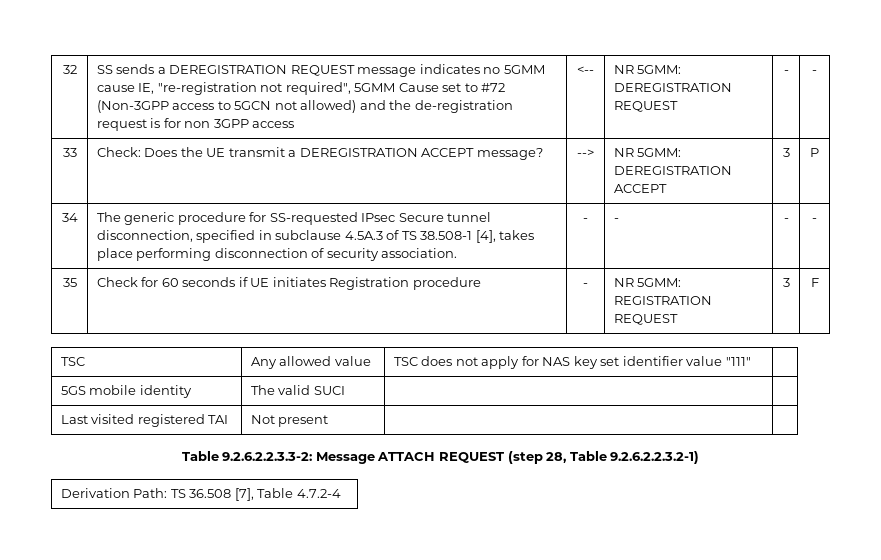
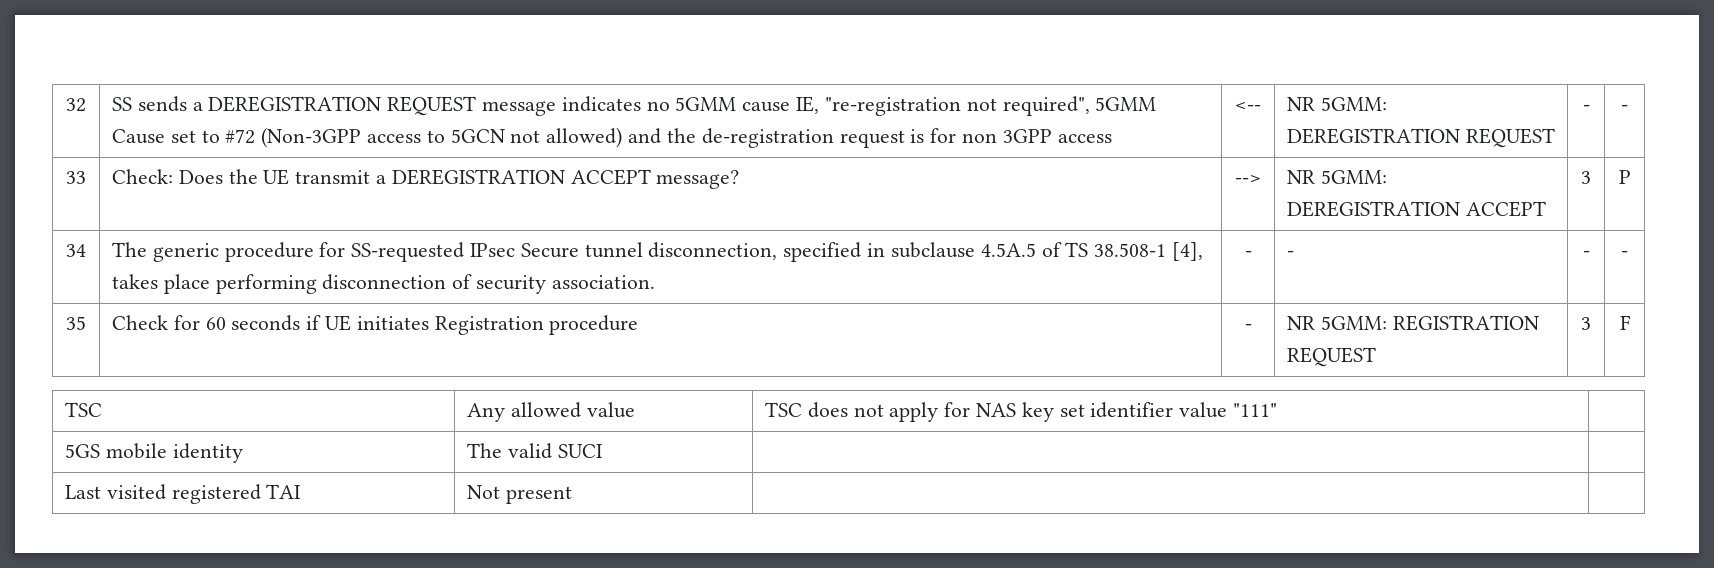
- 34 | The generic procedure for SS-requested IPsec Secure tunnel disconnection, specified in subclause 4.5A.3 of TS 38.508-1 [4], takes place performing disconnection of security association. | - | - | - | -
+ 34 | The generic procedure for SS-requested IPsec Secure tunnel disconnection, specified in subclause 4.5A.5 of TS 38.508-1 [4], takes place performing disconnection of security association. | - | - | - | -
- Table 9.2.6.2.2.3.3-2: Message ATTACH REQUEST (step 28, Table 9.2.6.2.2.3.2-1)
- Derivation Path: TS 36.508 [7], Table 4.7.2-4

